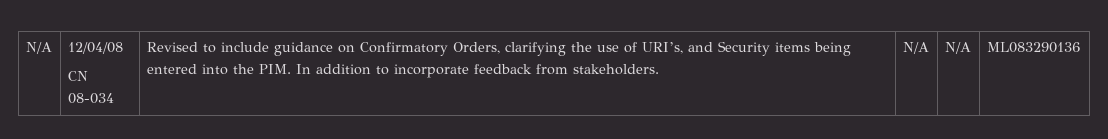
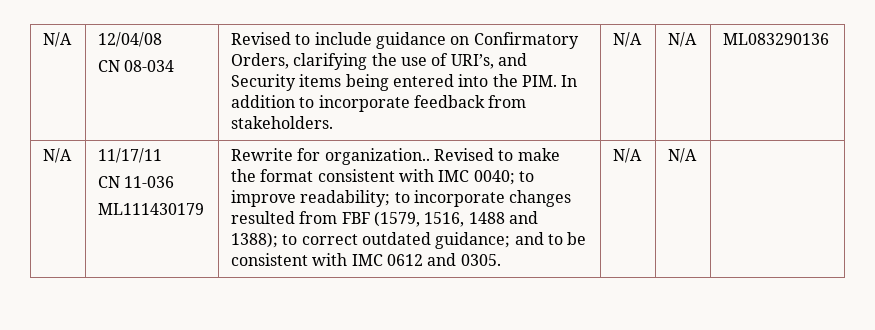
+ N/A | 11/17/11
+ CN 11-036
+ ML111430179 | Rewrite for organization.. Revised to make the format consistent with IMC 0040; to improve readability; to incorporate changes resulted from FBF (1579, 1516, 1488 and 1388); to correct outdated guidance; and to be consistent with IMC 0612 and 0305. | N/A | N/A

